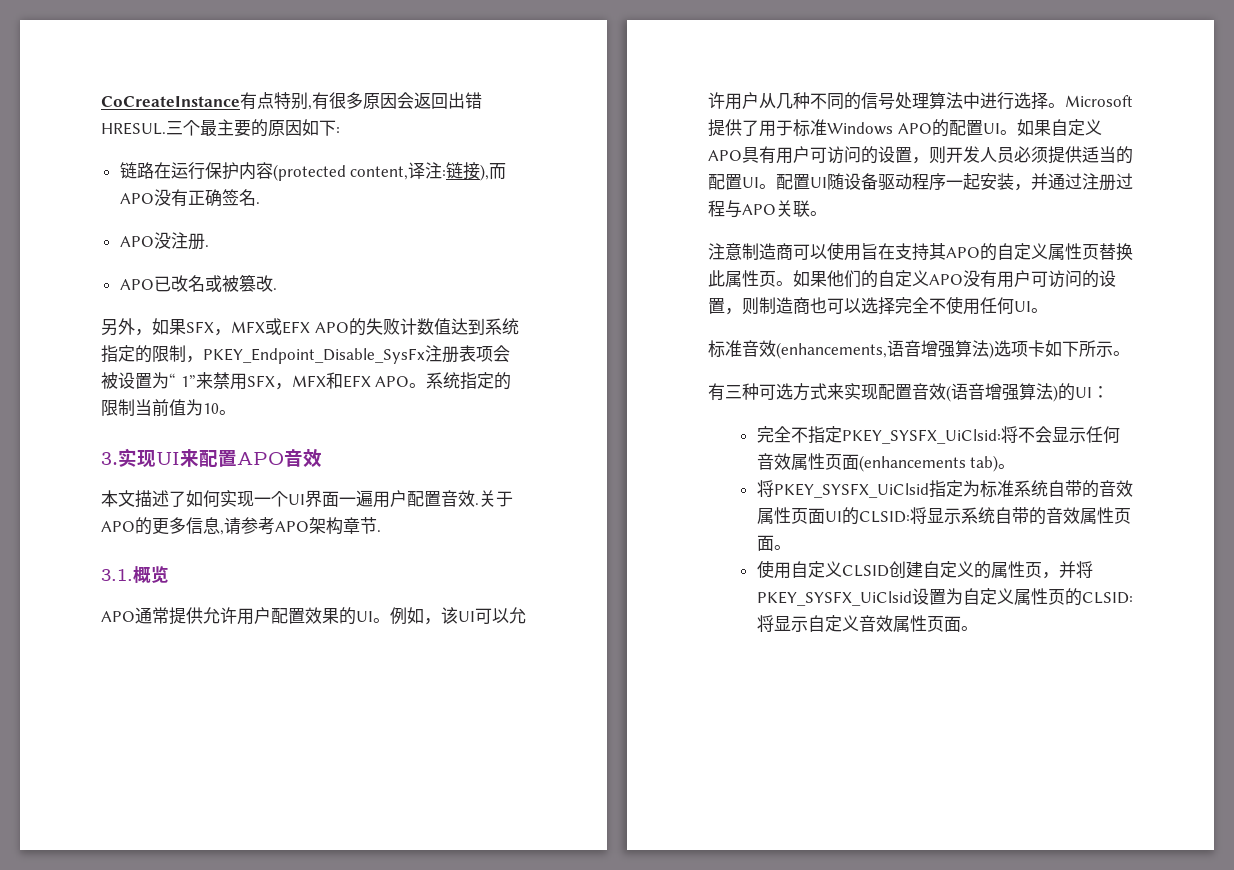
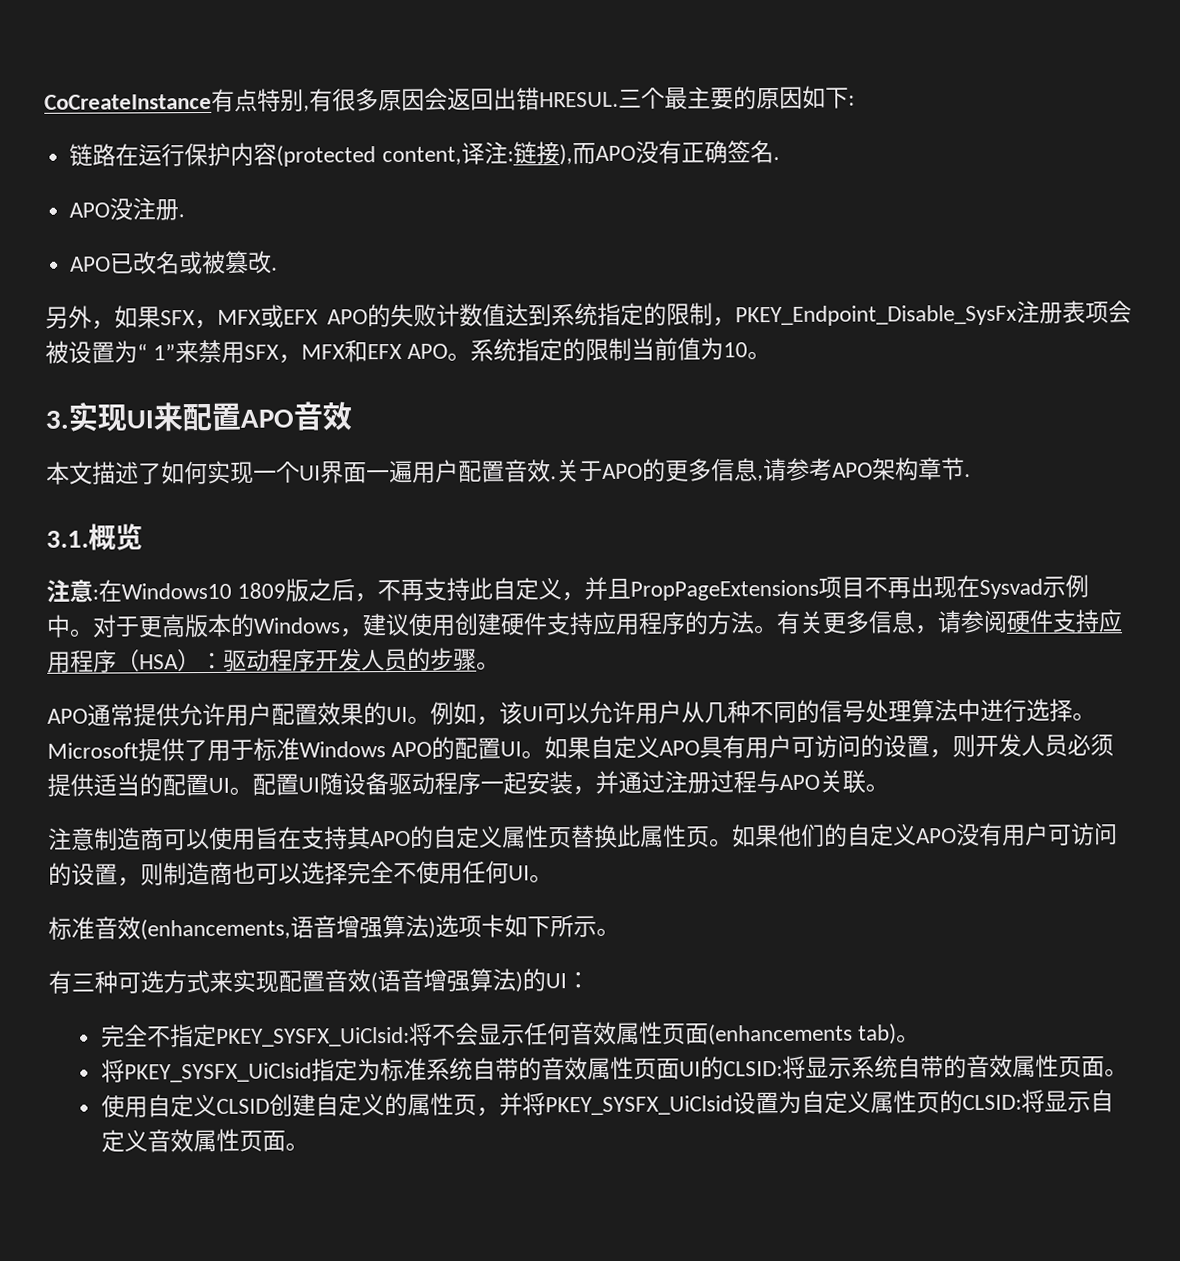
+ 注意:在Windows10 1809版之后，不再支持此自定义，并且PropPageExtensions项目不再出现在Sysvad示例中。对于更高版本的Windows，建议使用创建硬件支持应用程序的方法。有关更多信息，请参阅硬件支持应用程序（HSA）：驱动程序开发人员的步骤。

